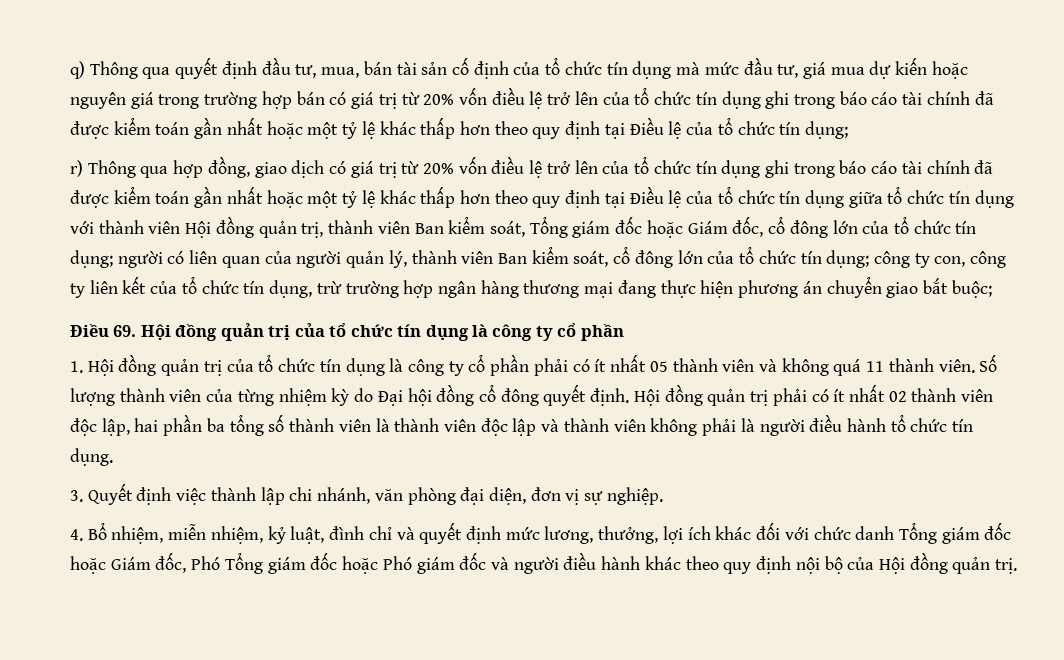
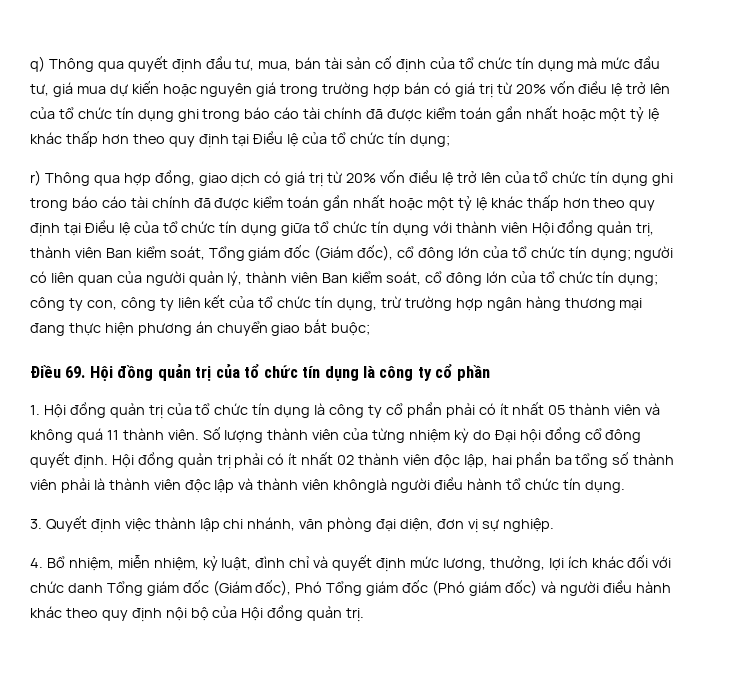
- r) Thông qua hợp đồng, giao dịch có giá trị từ 20% vốn điều lệ trở lên của tổ chức tín dụng ghi trong báo cáo tài chính đã được kiểm toán gần nhất hoặc một tỷ lệ khác thấp hơn theo quy định tại Điều lệ của tổ chức tín dụng giữa tổ chức tín dụng với thành viên Hội đồng quản trị, thành viên Ban kiểm soát, Tổng giám đốc hoặc Giám đốc, cổ đông lớn của tổ chức tín dụng;
+ r) Thông qua hợp đồng, giao dịch có giá trị từ 20% vốn điều lệ trở lên của tổ chức tín dụng ghi trong báo cáo tài chính đã được kiểm toán gần nhất hoặc một tỷ lệ khác thấp hơn theo quy định tại Điều lệ của tổ chức tín dụng giữa tổ chức tín dụng với thành viên Hội đồng quản trị, thành viên Ban kiểm soát, Tổng giám đốc (Giám đốc), cổ đông lớn của tổ chức tín dụng;
- Hội đồng quản trị phải có ít nhất 02 thành viên độc lập, hai phần ba tổng số thành viên là thành viên độc lập và thành viên không phải là người điều hành tổ chức tín dụng.
+ Hội đồng quản trị phải có ít nhất 02 thành viên độc lập, hai phần ba tổng số thành viên phải là thành viên độc lập và thành viên khônglà người điều hành tổ chức tín dụng.
- 4. Bổ nhiệm, miễn nhiệm, kỷ luật, đình chỉ và quyết định mức lương, thưởng, lợi ích khác đối với chức danh Tổng giám đốc hoặc Giám đốc, Phó Tổng giám đốc hoặc Phó giám đốc và người điều hành khác theo quy định nội bộ của Hội đồng quản trị.
+ 4. Bổ nhiệm, miễn nhiệm, kỷ luật, đình chỉ và quyết định mức lương, thưởng, lợi ích khác đối với chức danh Tổng giám đốc (Giám đốc), Phó Tổng giám đốc (Phó giám đốc) và người điều hành khác theo quy định nội bộ của Hội đồng quản trị.

